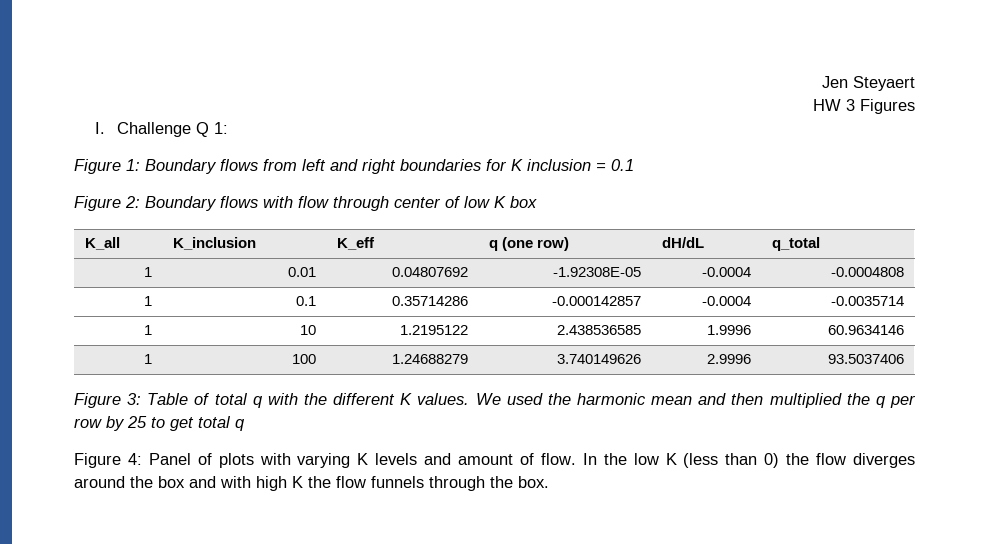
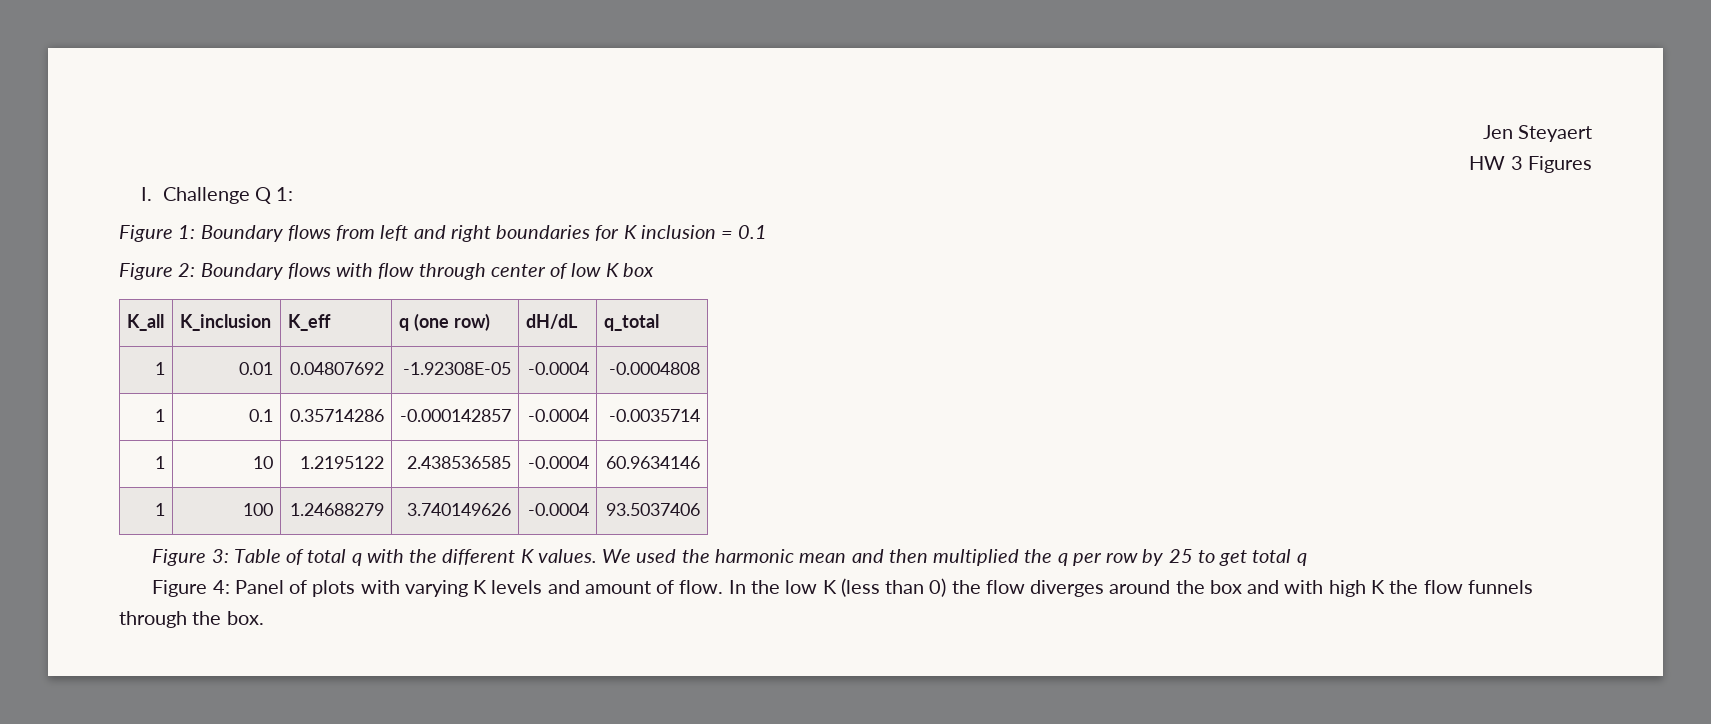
- 1 | 10 | 1.2195122 | 2.438536585 | 1.9996 | 60.9634146
+ 1 | 10 | 1.2195122 | 2.438536585 | -0.0004 | 60.9634146
- 1 | 100 | 1.24688279 | 3.740149626 | 2.9996 | 93.5037406
+ 1 | 100 | 1.24688279 | 3.740149626 | -0.0004 | 93.5037406

